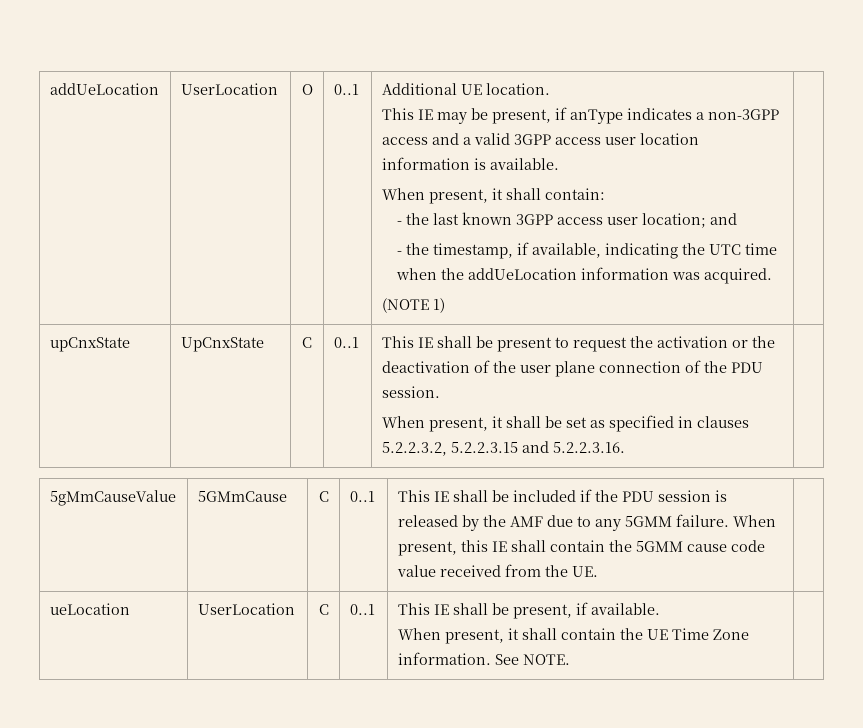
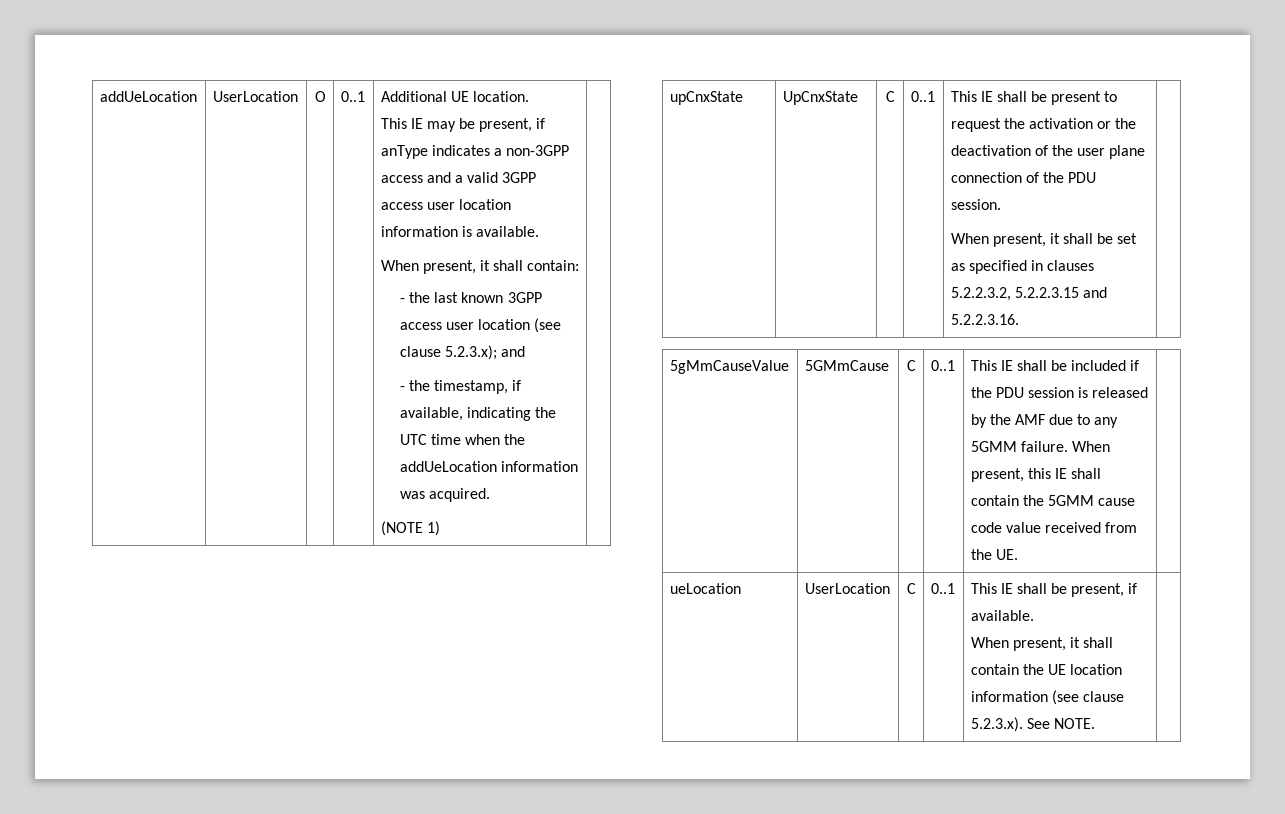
- - the last known 3GPP access user location; and
+ - the last known 3GPP access user location (see clause 5.2.3.x); and
  ueLocation | UserLocation | C | 0..1 | This IE shall be present, if available.
- When present, it shall contain the UE Time Zone information. See NOTE. |
+ When present, it shall contain the UE location information (see clause 5.2.3.x). See NOTE. |

